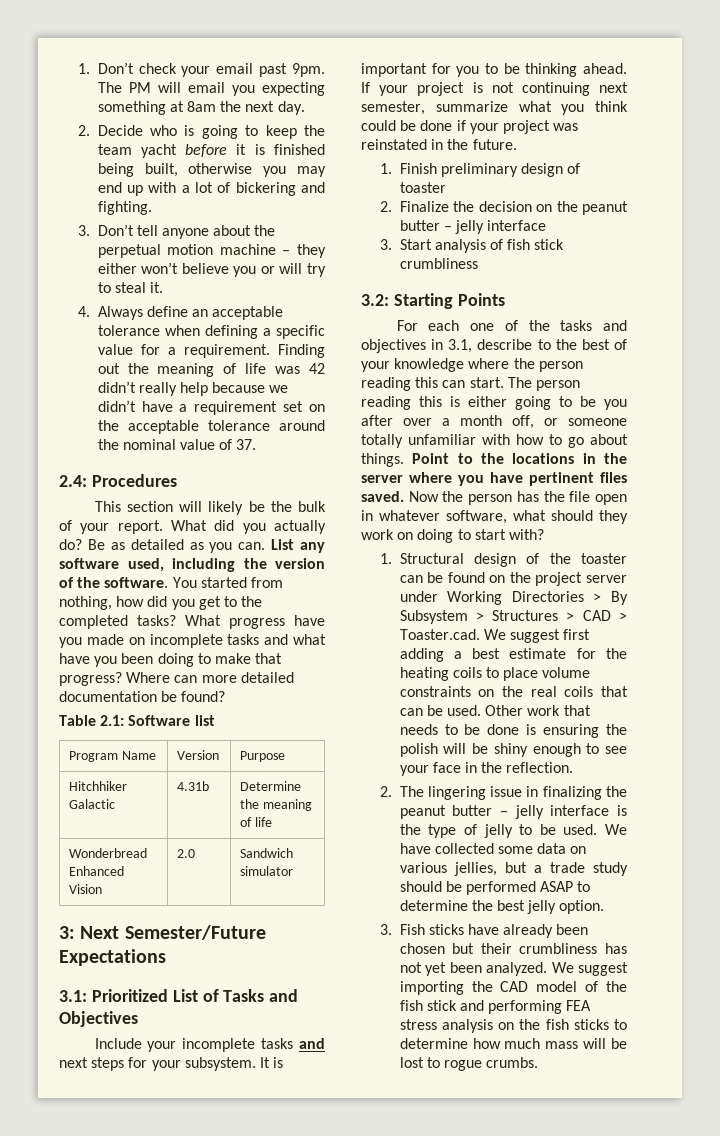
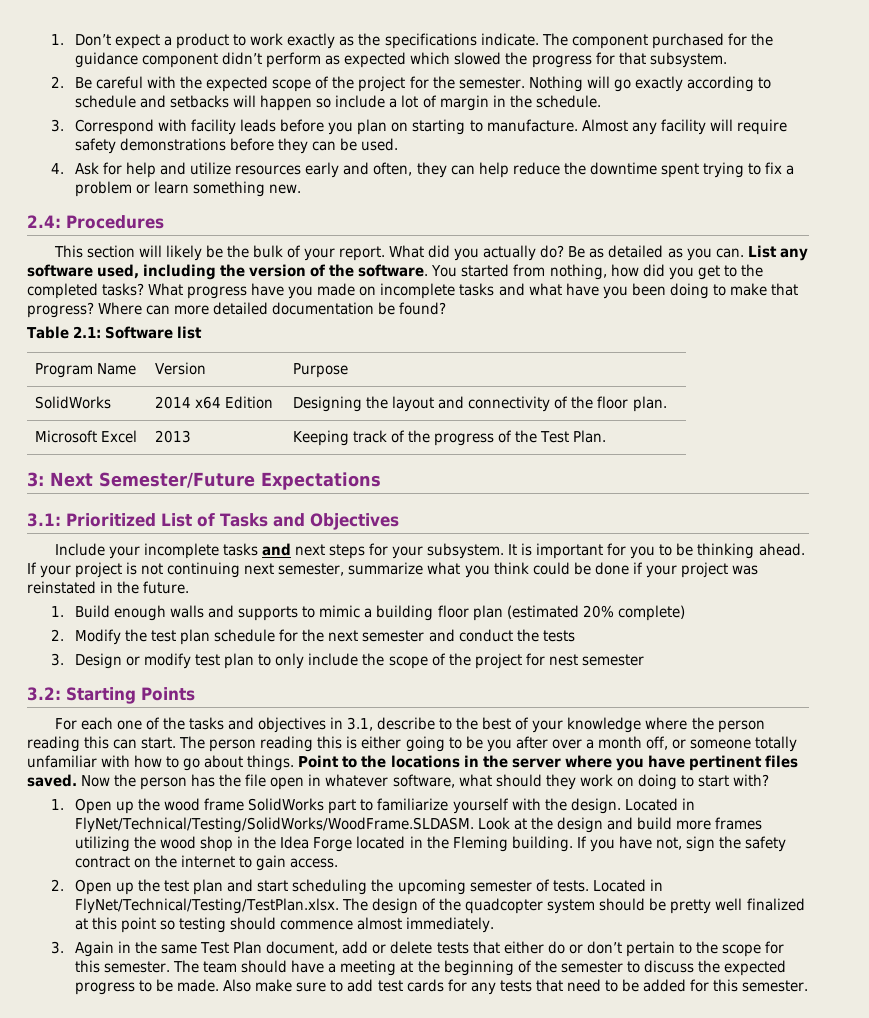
- 1. Don’t check your email past 9pm. The PM will email you expecting something at 8am the next day.
- 2. Decide who is going to keep the team yacht before it is finished being built, otherwise you may end up with a lot of bickering and fighting.
- 3. Don’t tell anyone about the perpetual motion machine – they either won’t believe you or will try to steal it.
- 4. Always define an acceptable tolerance when defining a specific value for a requirement. Finding out the meaning of life was 42 didn’t really help because we didn’t have a requirement set on the acceptable tolerance around the nominal value of 37.
+ 1. Don’t expect a product to work exactly as the specifications indicate. The component purchased for the guidance component didn’t perform as expected which slowed the progress for that subsystem.
+ 2. Be careful with the expected scope of the project for the semester. Nothing will go exactly according to schedule and setbacks will happen so include a lot of margin in the schedule.
+ 3. Correspond with facility leads before you plan on starting to manufacture. Almost any facility will require safety demonstrations before they can be used.
+ 4. Ask for help and utilize resources early and often, they can help reduce the downtime spent trying to fix a problem or learn something new.
- Hitchhiker Galactic | 4.31b | Determine the meaning of life
- Wonderbread Enhanced Vision | 2.0 | Sandwich simulator
+ SolidWorks | 2014 x64 Edition | Designing the layout and connectivity of the floor plan.
+ Microsoft Excel | 2013 | Keeping track of the progress of the Test Plan.
- 1. Finish preliminary design of toaster
- 2. Finalize the decision on the peanut butter – jelly interface
- 3. Start analysis of fish stick crumbliness
+ 1. Build enough walls and supports to mimic a building floor plan (estimated 20% complete)
+ 2. Modify the test plan schedule for the next semester and conduct the tests
+ 3. Design or modify test plan to only include the scope of the project for nest semester
- 1. Structural design of the toaster can be found on the project server under Working Directories > By Subsystem > Structures > CAD > Toaster.cad. We suggest first adding a best estimate for the heating coils to place volume constraints on the real coils that can be used. Other work that needs to be done is ensuring the polish will be shiny enough to see your face in the reflection.
- 2. The lingering issue in finalizing the peanut butter – jelly interface is the type of jelly to be used. We have collected some data on various jellies, but a trade study should be performed ASAP to determine the best jelly option.
- 3. Fish sticks have already been chosen but their crumbliness has not yet been analyzed. We suggest importing the CAD model of the fish stick and performing FEA stress analysis on the fish sticks to determine how much mass will be lost to rogue crumbs.
+ 1. Open up the wood frame SolidWorks part to familiarize yourself with the design. Located in FlyNet/Technical/Testing/SolidWorks/WoodFrame.SLDASM. Look at the design and build more frames utilizing the wood shop in the Idea Forge located in the Fleming building. If you have not, sign the safety contract on the internet to gain access.
+ 2. Open up the test plan and start scheduling the upcoming semester of tests. Located in FlyNet/Technical/Testing/TestPlan.xlsx. The design of the quadcopter system should be pretty well finalized at this point so testing should commence almost immediately.
+ 3. Again in the same Test Plan document, add or delete tests that either do or don’t pertain to the scope for this semester. The team should have a meeting at the beginning of the semester to discuss the expected progress to be made. Also make sure to add test cards for any tests that need to be added for this semester.

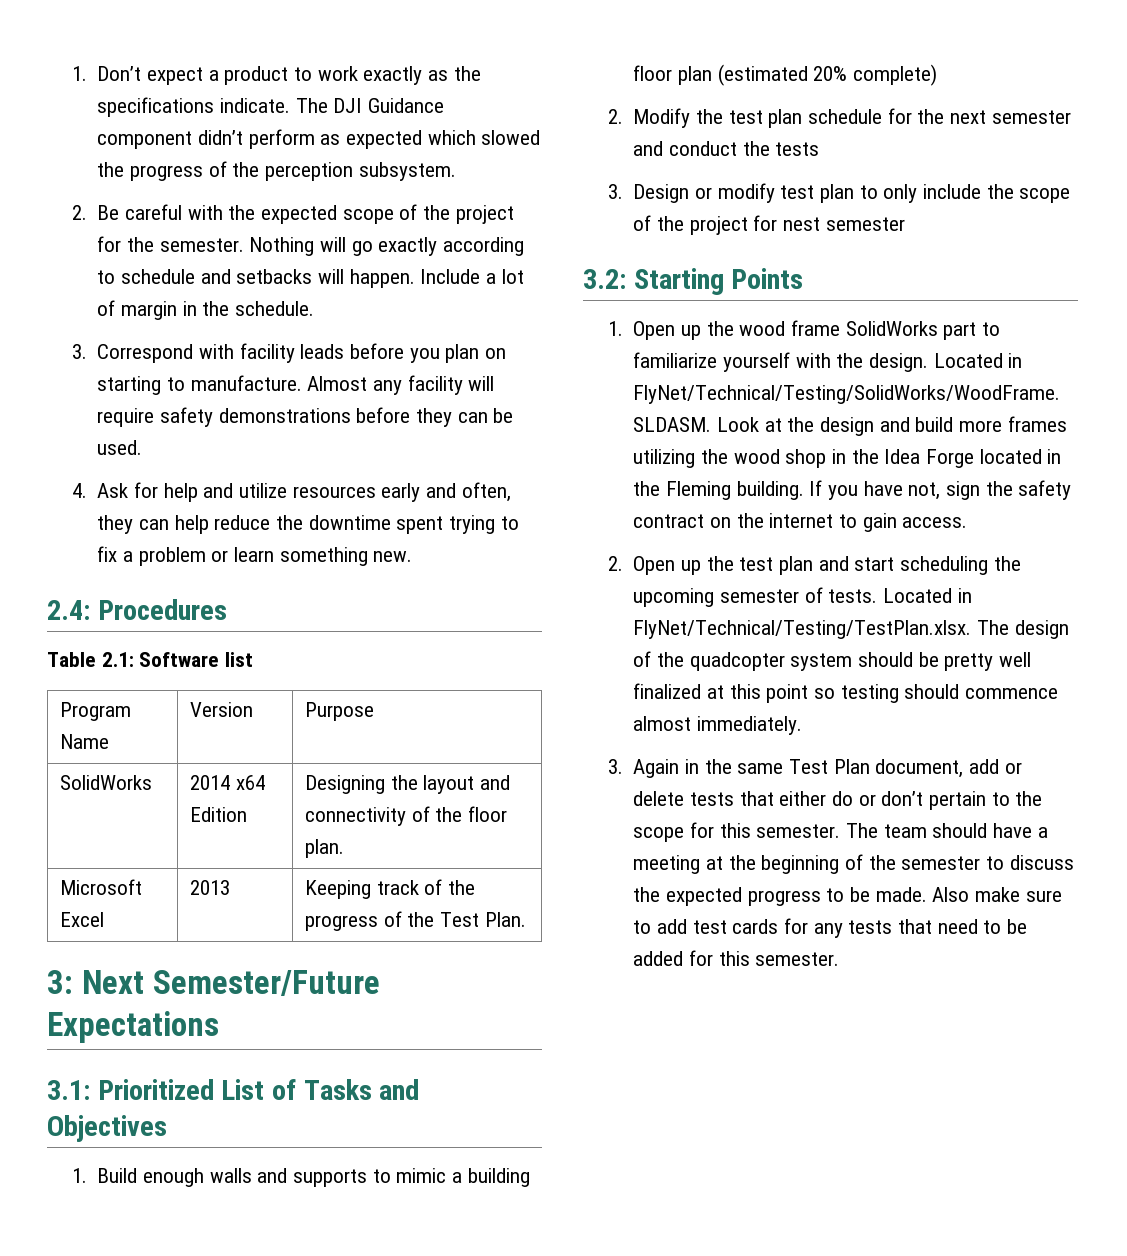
- The component purchased for the guidance component didn’t perform as expected which slowed the progress for that subsystem.
+ The DJI Guidance component didn’t perform as expected which slowed the progress of the perception subsystem.
- Nothing will go exactly according to schedule and setbacks will happen so include a lot of margin in the schedule.
+ Nothing will go exactly according to schedule and setbacks will happen. Include a lot of margin in the schedule.
- This section will likely be the bulk of your report. What did you actually do? Be as detailed as you can. List any software used, including the version of the software. You started from nothing, how did you get to the completed tasks? What progress have you made on incomplete tasks and what have you been doing to make that progress? Where can more detailed documentation be found?
- Include your incomplete tasks and next steps for your subsystem. It is important for you to be thinking ahead. If your project is not continuing next semester, summarize what you think could be done if your project was reinstated in the future.
- For each one of the tasks and objectives in 3.1, describe to the best of your knowledge where the person reading this can start. The person reading this is either going to be you after over a month off, or someone totally unfamiliar with how to go about things. Point to the locations in the server where you have pertinent files saved. Now the person has the file open in whatever software, what should they work on doing to start with?

